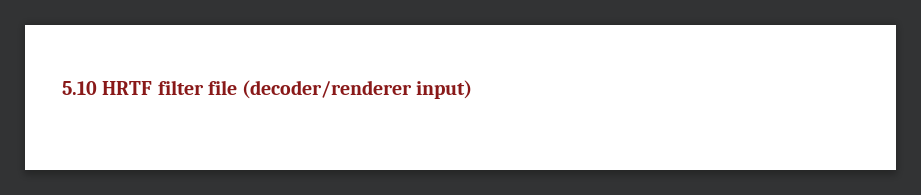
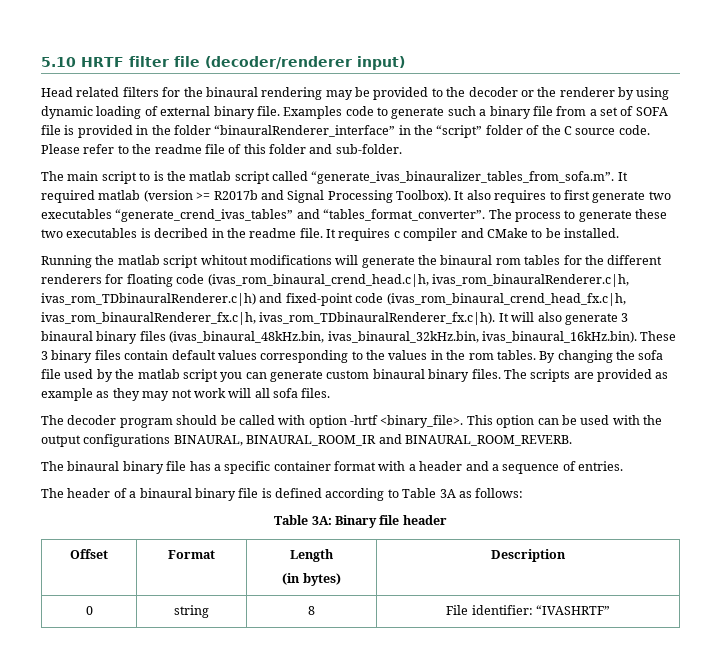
+ Head related filters for the binaural rendering may be provided to the decoder or the renderer by using dynamic loading of external binary file. Examples code to generate such a binary file from a set of SOFA file is provided in the folder “binauralRenderer_interface” in the “script” folder of the C source code. Please refer to the readme file of this folder and sub-folder.
+ The main script to is the matlab script called “generate_ivas_binauralizer_tables_from_sofa.m”. It required matlab (version >= R2017b and Signal Processing Toolbox). It also requires to first generate two executables “generate_crend_ivas_tables” and “tables_format_converter”. The process to generate these two executables is decribed in the readme file. It requires c compiler and CMake to be installed.
+ Running the matlab script whitout modifications will generate the binaural rom tables for the different renderers for floating code (ivas_rom_binaural_crend_head.c|h, ivas_rom_binauralRenderer.c|h, ivas_rom_TDbinauralRenderer.c|h) and fixed-point code (ivas_rom_binaural_crend_head_fx.c|h, ivas_rom_binauralRenderer_fx.c|h, ivas_rom_TDbinauralRenderer_fx.c|h). It will also generate 3 binaural binary files (ivas_binaural_48kHz.bin, ivas_binaural_32kHz.bin, ivas_binaural_16kHz.bin). These 3 binary files contain default values corresponding to the values in the rom tables. By changing the sofa file used by the matlab script you can generate custom binaural binary files. The scripts are provided as example as they may not work will all sofa files.
+ The decoder program should be called with option -hrtf <binary_file>. This option can be used with the output configurations BINAURAL, BINAURAL_ROOM_IR and BINAURAL_ROOM_REVERB.
+ The binaural binary file has a specific container format with a header and a sequence of entries.
+ The header of a binaural binary file is defined according to Table 3A as follows:
+ Table 3A: Binary file header
+ Offset | Format | Length
+ (in bytes) | Description
+ 0 | string | 8 | File identifier: “IVASHRTF”

